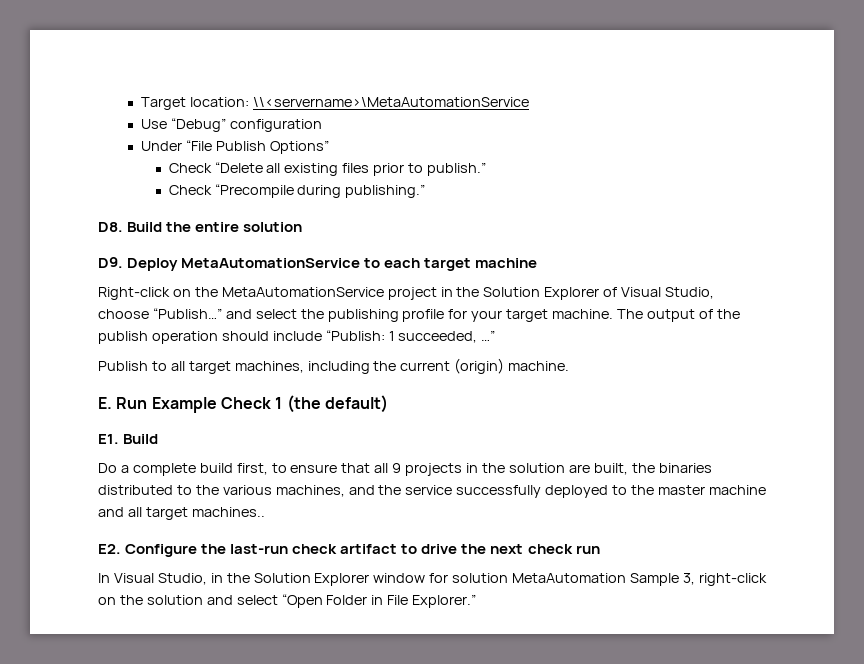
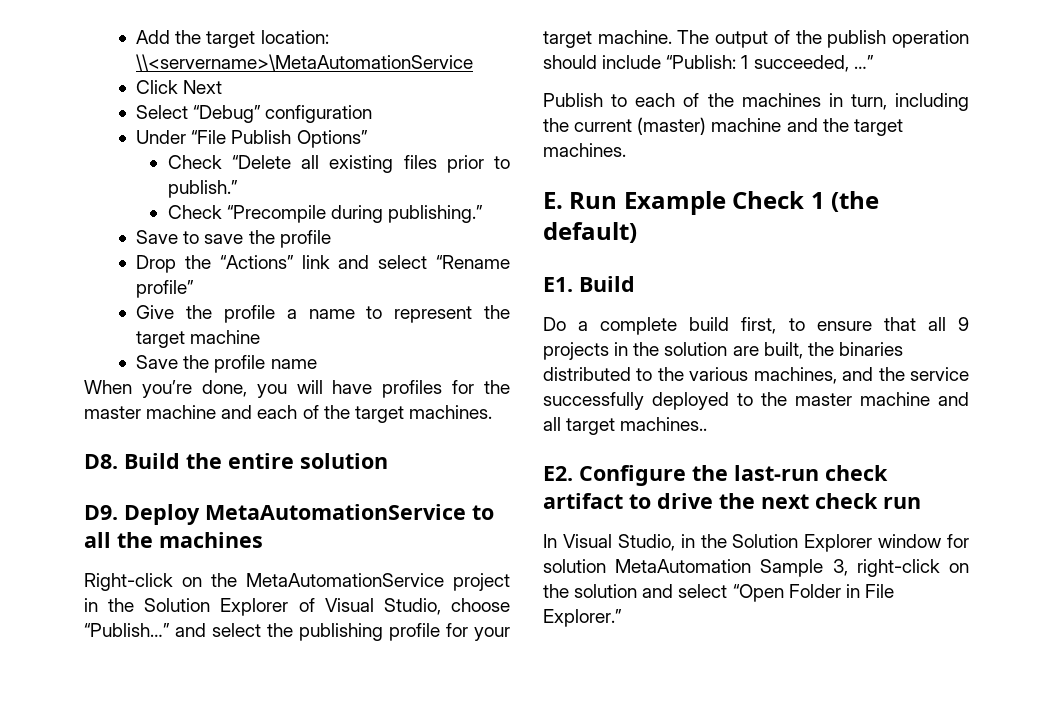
- Target location: \\<servername>\MetaAutomationService
+ Add the target location: \\<servername>\MetaAutomationService
- Use “Debug” configuration
+ Click Next
+ Select “Debug” configuration
+ Save to save the profile
+ Drop the “Actions” link and select “Rename profile”
+ Give the profile a name to represent the target machine
+ Save the profile name
+ When you’re done, you will have profiles for the master machine and each of the target machines.
- D9. Deploy MetaAutomationService to each target machine
+ D9. Deploy MetaAutomationService to all the machines
- Publish to all target machines, including the current (origin) machine.
+ Publish to each of the machines in turn, including the current (master) machine and the target machines.

